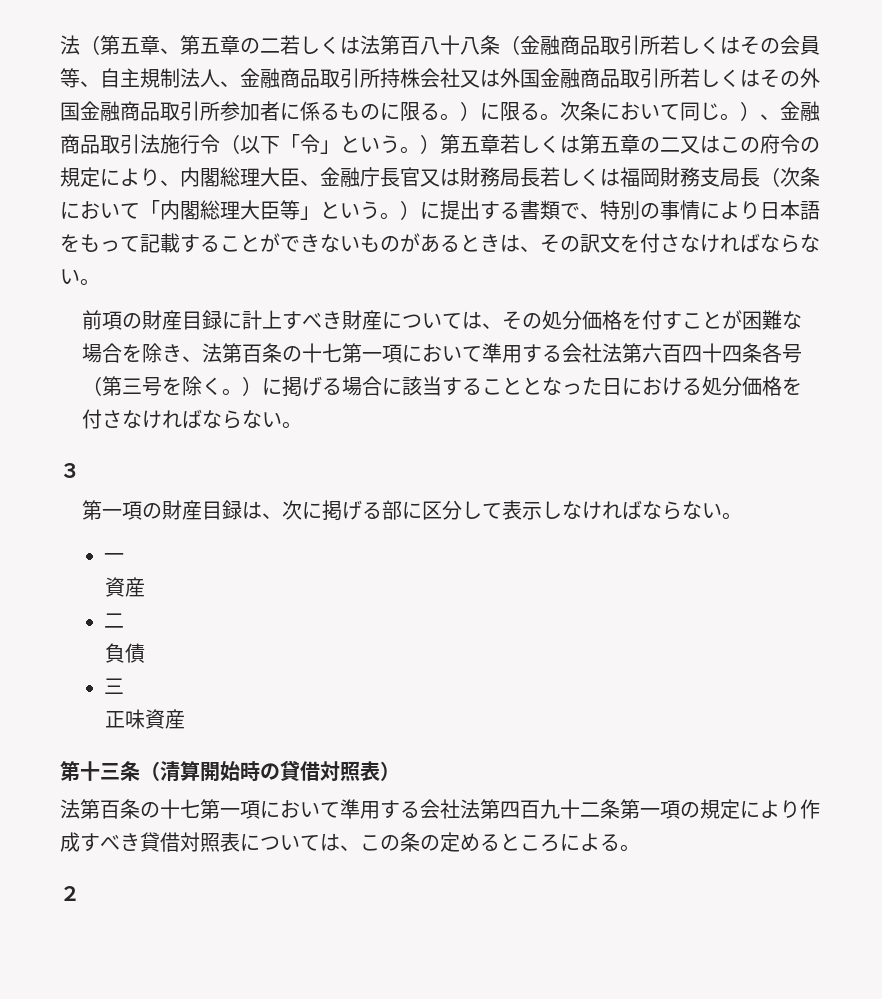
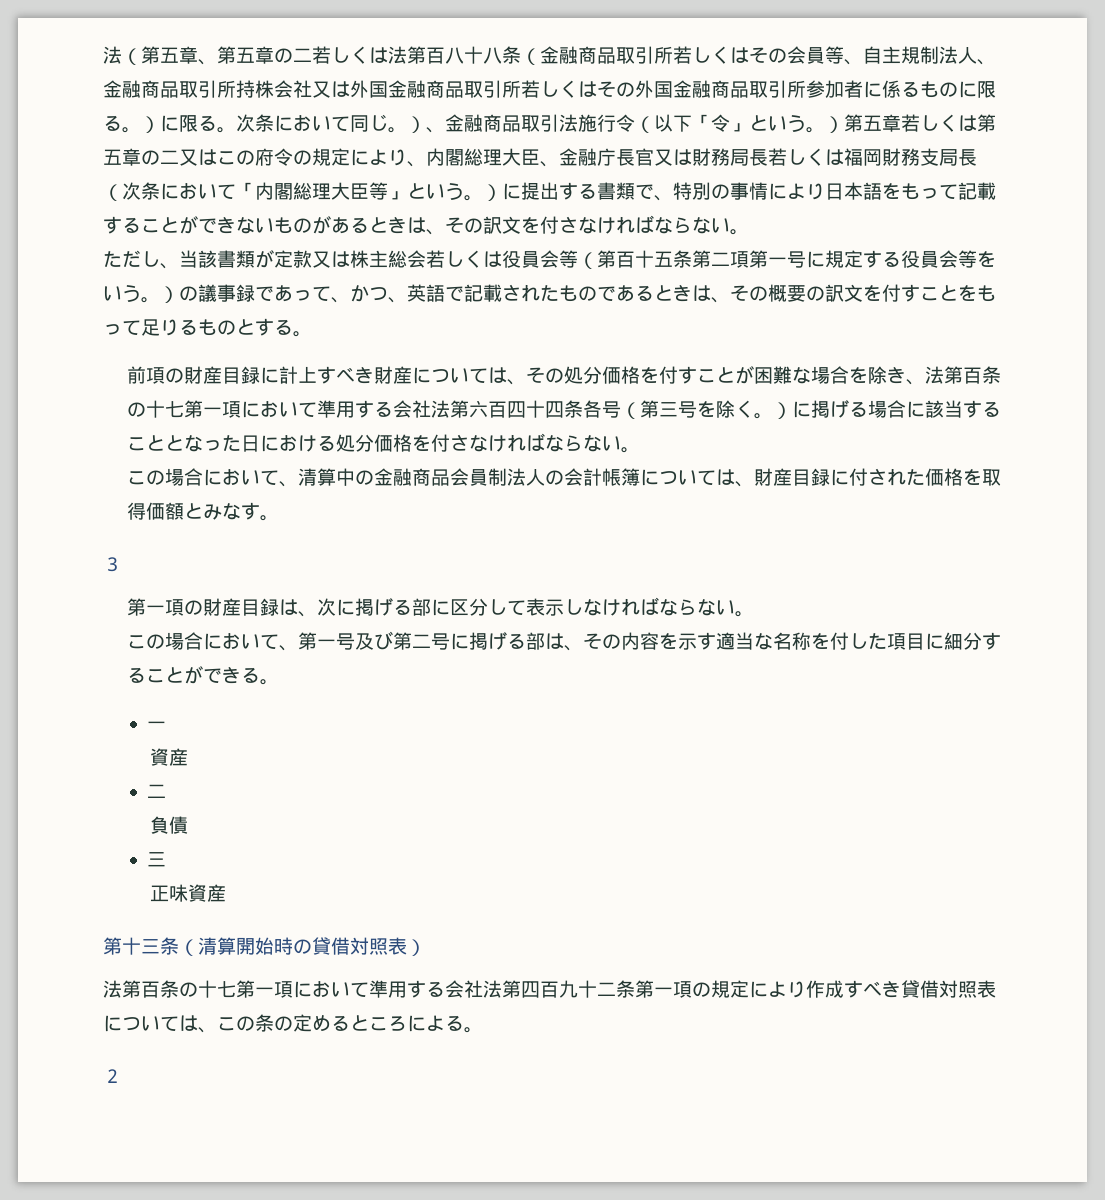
+ ただし、当該書類が定款又は株主総会若しくは役員会等（第百十五条第二項第一号に規定する役員会等をいう。）の議事録であって、かつ、英語で記載されたものであるときは、その概要の訳文を付すことをもって足りるものとする。
+ この場合において、清算中の金融商品会員制法人の会計帳簿については、財産目録に付された価格を取得価額とみなす。
+ この場合において、第一号及び第二号に掲げる部は、その内容を示す適当な名称を付した項目に細分することができる。

